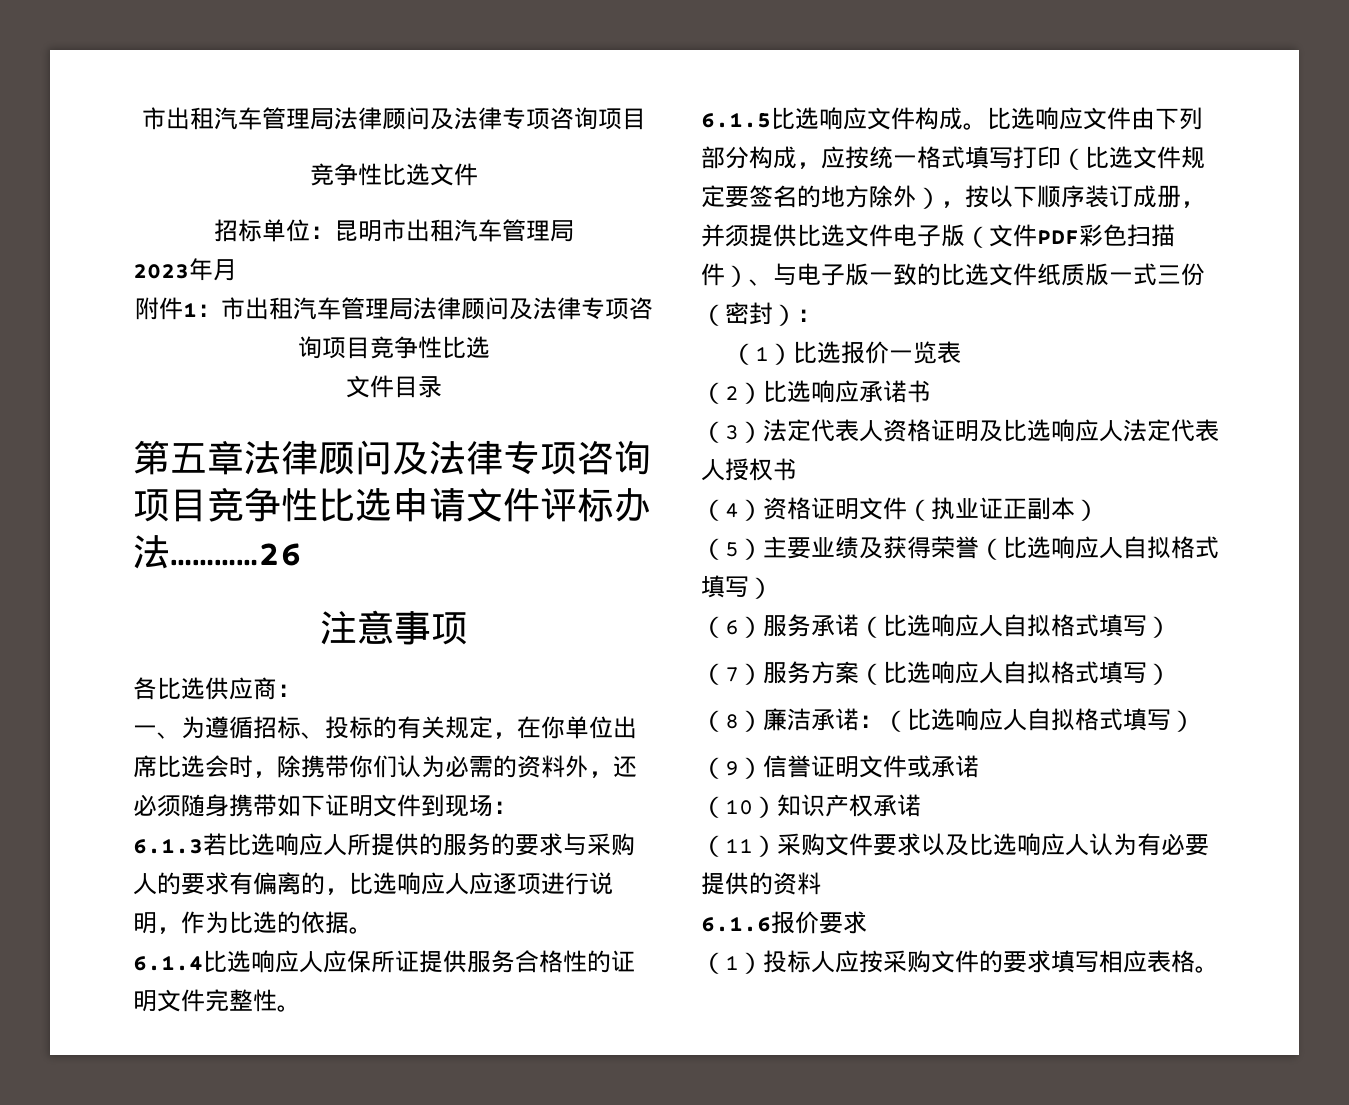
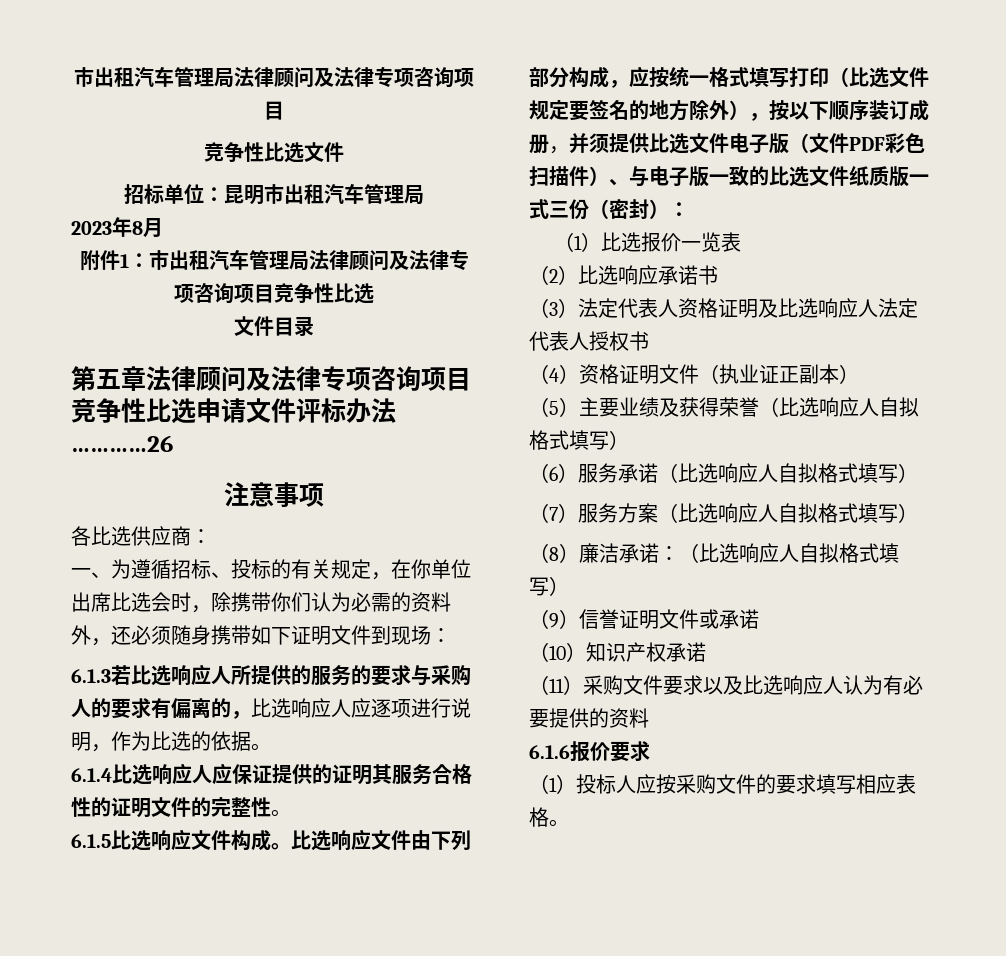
- 2023年月
+ 2023年8月
- 6.1.4比选响应人应保所证提供服务合格性的证明文件完整性。
+ 6.1.4比选响应人应保证提供的证明其服务合格性的证明文件的完整性。

